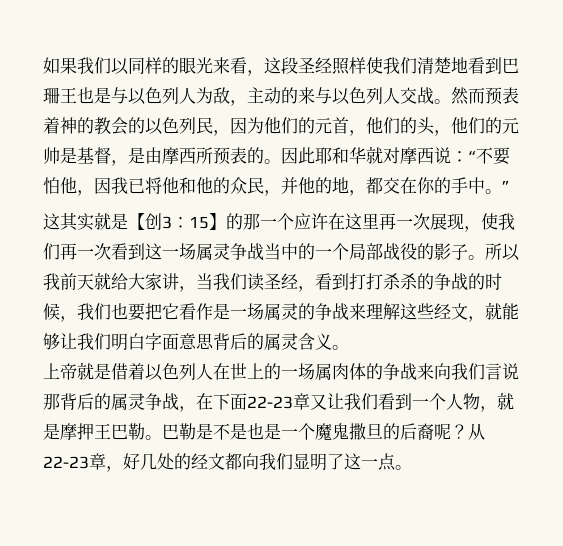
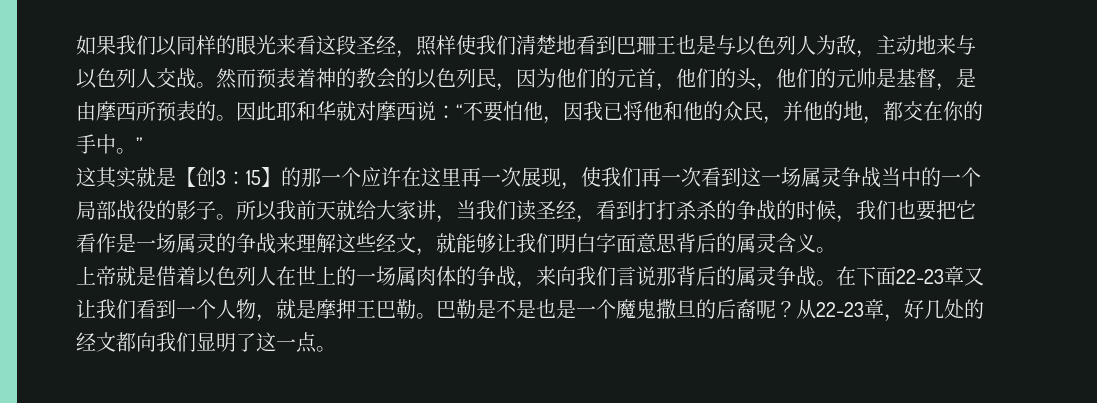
- 如果我们以同样的眼光来看，这段圣经照样使我们清楚地看到巴珊王也是与以色列人为敌，主动的来与以色列人交战。
+ 如果我们以同样的眼光来看这段圣经，照样使我们清楚地看到巴珊王也是与以色列人为敌，主动地来与以色列人交战。
- 上帝就是借着以色列人在世上的一场属肉体的争战来向我们言说那背后的属灵争战，在下面22-23章又让我们看到一个人物，就是摩押王巴勒。
+ 上帝就是借着以色列人在世上的一场属肉体的争战，来向我们言说那背后的属灵争战。在下面22-23章又让我们看到一个人物，就是摩押王巴勒。

